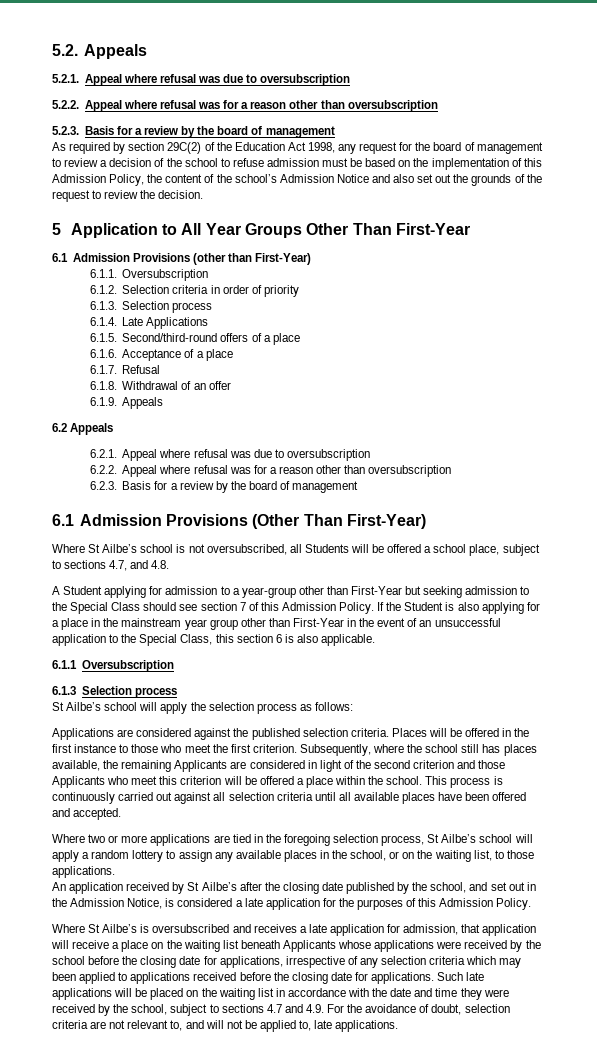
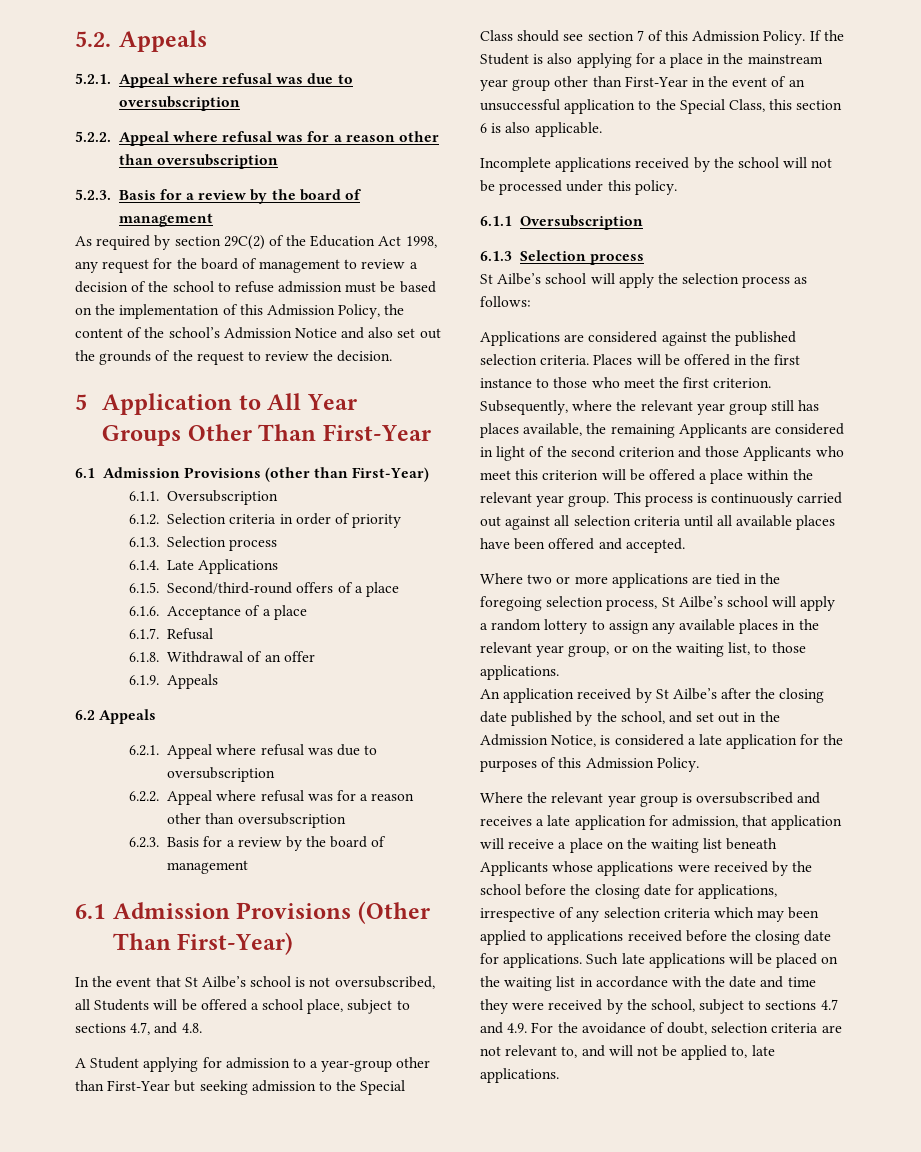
- Where St Ailbe’s school is not oversubscribed, all Students will be offered a school place, subject to sections 4.7, and 4.8.
+ In the event that St Ailbe’s school is not oversubscribed, all Students will be offered a school place, subject to sections 4.7, and 4.8.
+ Incomplete applications received by the school will not be processed under this policy.
- Subsequently, where the school still has places available, the remaining Applicants are considered in light of the second criterion and those Applicants who meet this criterion will be offered a place within the school.
+ Subsequently, where the relevant year group still has places available, the remaining Applicants are considered in light of the second criterion and those Applicants who meet this criterion will be offered a place within the relevant year group.
- Where two or more applications are tied in the foregoing selection process, St Ailbe’s school will apply a random lottery to assign any available places in the school, or on the waiting list, to those applications.
+ Where two or more applications are tied in the foregoing selection process, St Ailbe’s school will apply a random lottery to assign any available places in the relevant year group, or on the waiting list, to those applications.
- Where St Ailbe’s is oversubscribed and receives a late application for admission, that application will receive a place on the waiting list beneath Applicants whose applications were received by the school before the closing date for applications, irrespective of any selection criteria which may been applied to applications received before the closing date for applications.
+ Where the relevant year group is oversubscribed and receives a late application for admission, that application will receive a place on the waiting list beneath Applicants whose applications were received by the school before the closing date for applications, irrespective of any selection criteria which may been applied to applications received before the closing date for applications.

